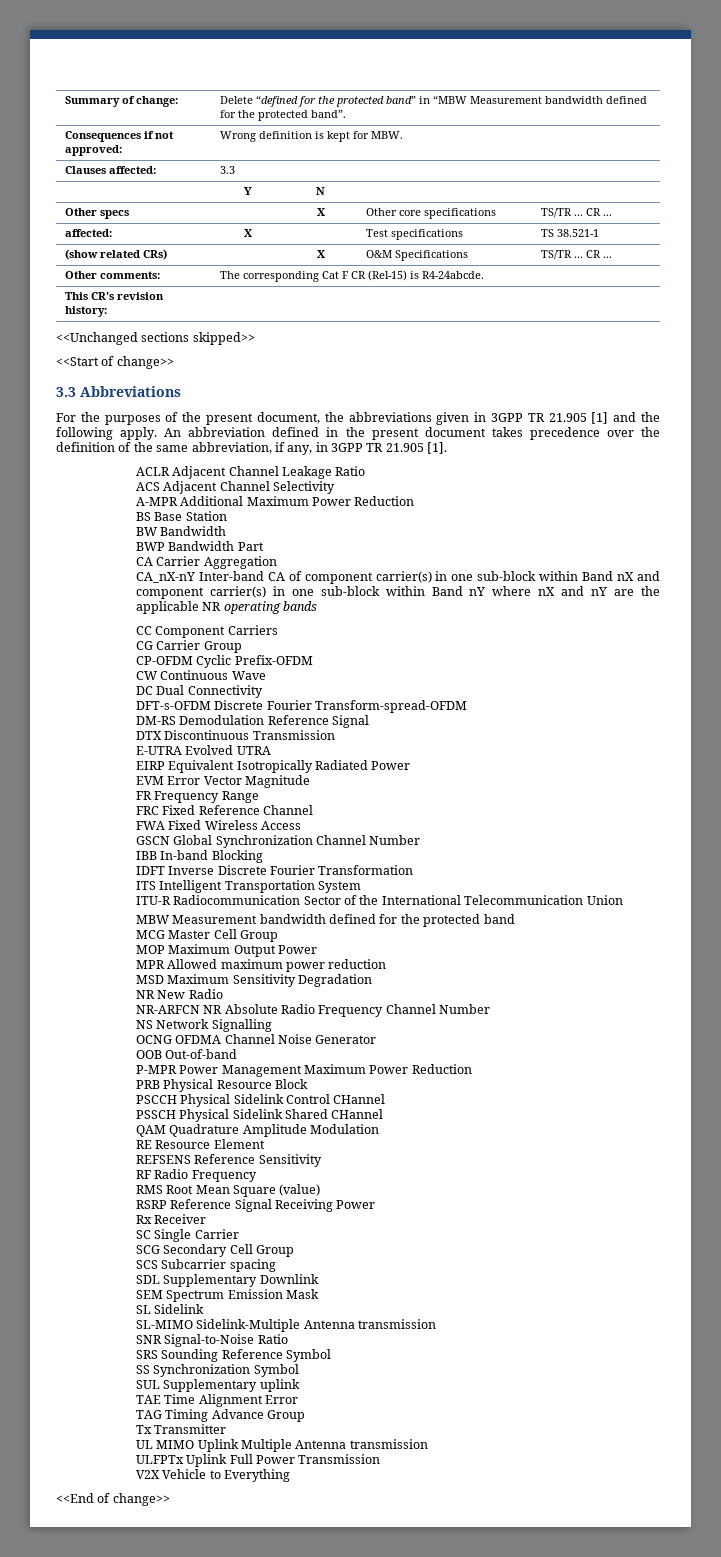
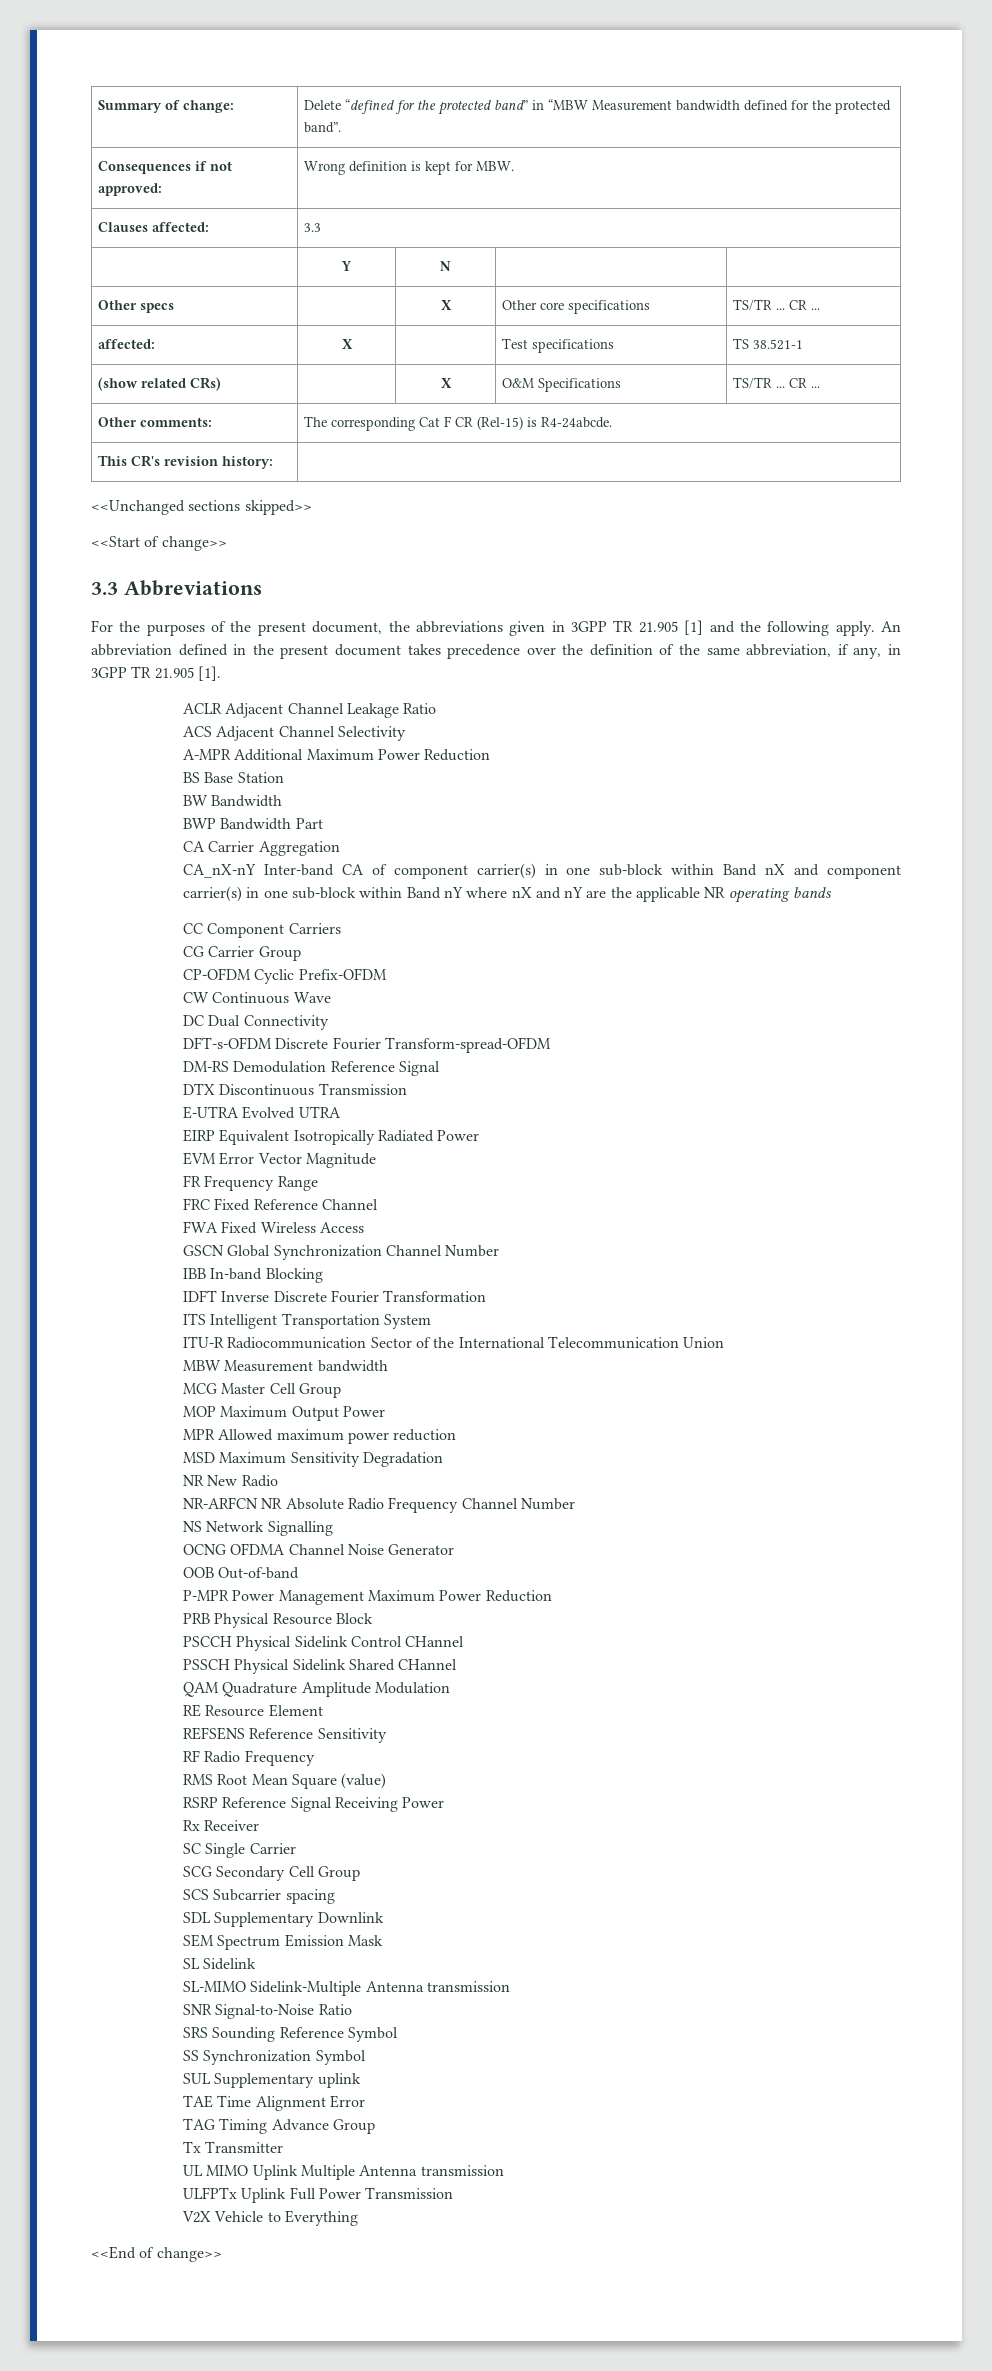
- MBW Measurement bandwidth defined for the protected band
+ MBW Measurement bandwidth

